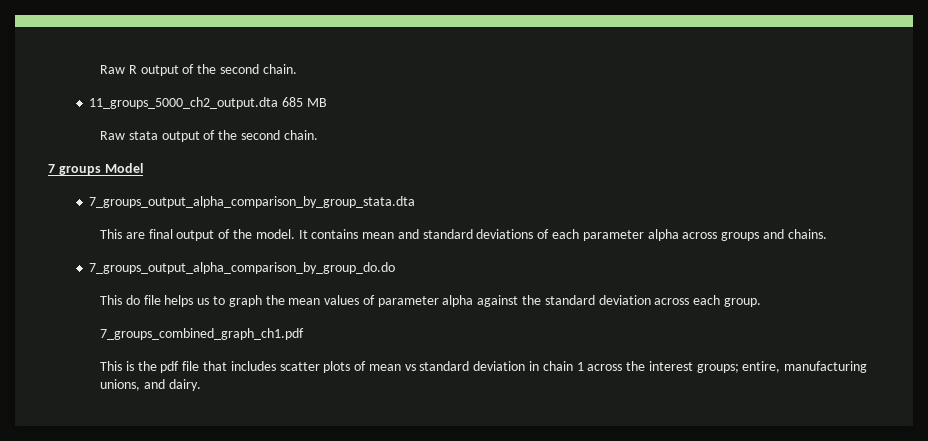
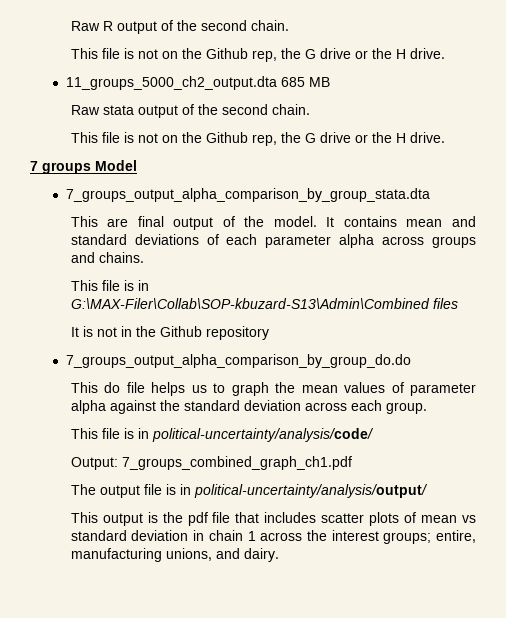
  Raw R output of the second chain.
+ This file is not on the Github rep, the G drive or the H drive.
  Raw stata output of the second chain.
+ This file is not on the Github rep, the G drive or the H drive.
+ This file is in G:\MAX-Filer\Collab\SOP-kbuzard-S13\Admin\Combined files
+ It is not in the Github repository
- 7_groups_combined_graph_ch1.pdf
- This is the pdf file that includes scatter plots of mean vs standard deviation in chain 1 across the interest groups; entire, manufacturing unions, and dairy.
+ This file is in political-uncertainty/analysis/code/
+ Output: 7_groups_combined_graph_ch1.pdf
+ The output file is in political-uncertainty/analysis/output/
+ This output is the pdf file that includes scatter plots of mean vs standard deviation in chain 1 across the interest groups; entire, manufacturing unions, and dairy.

